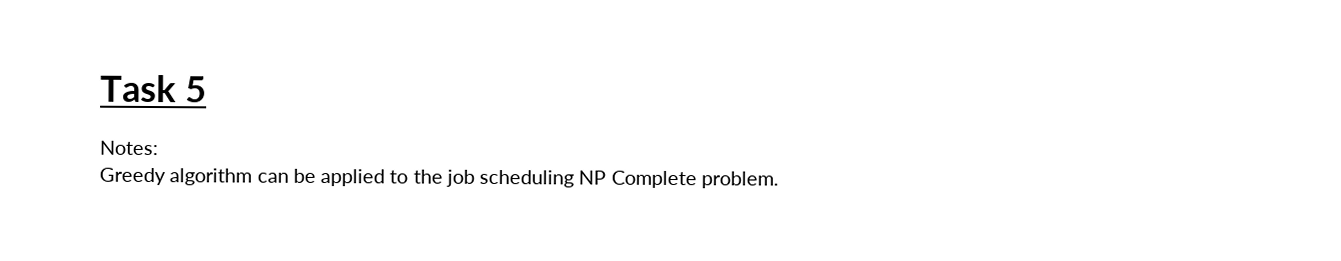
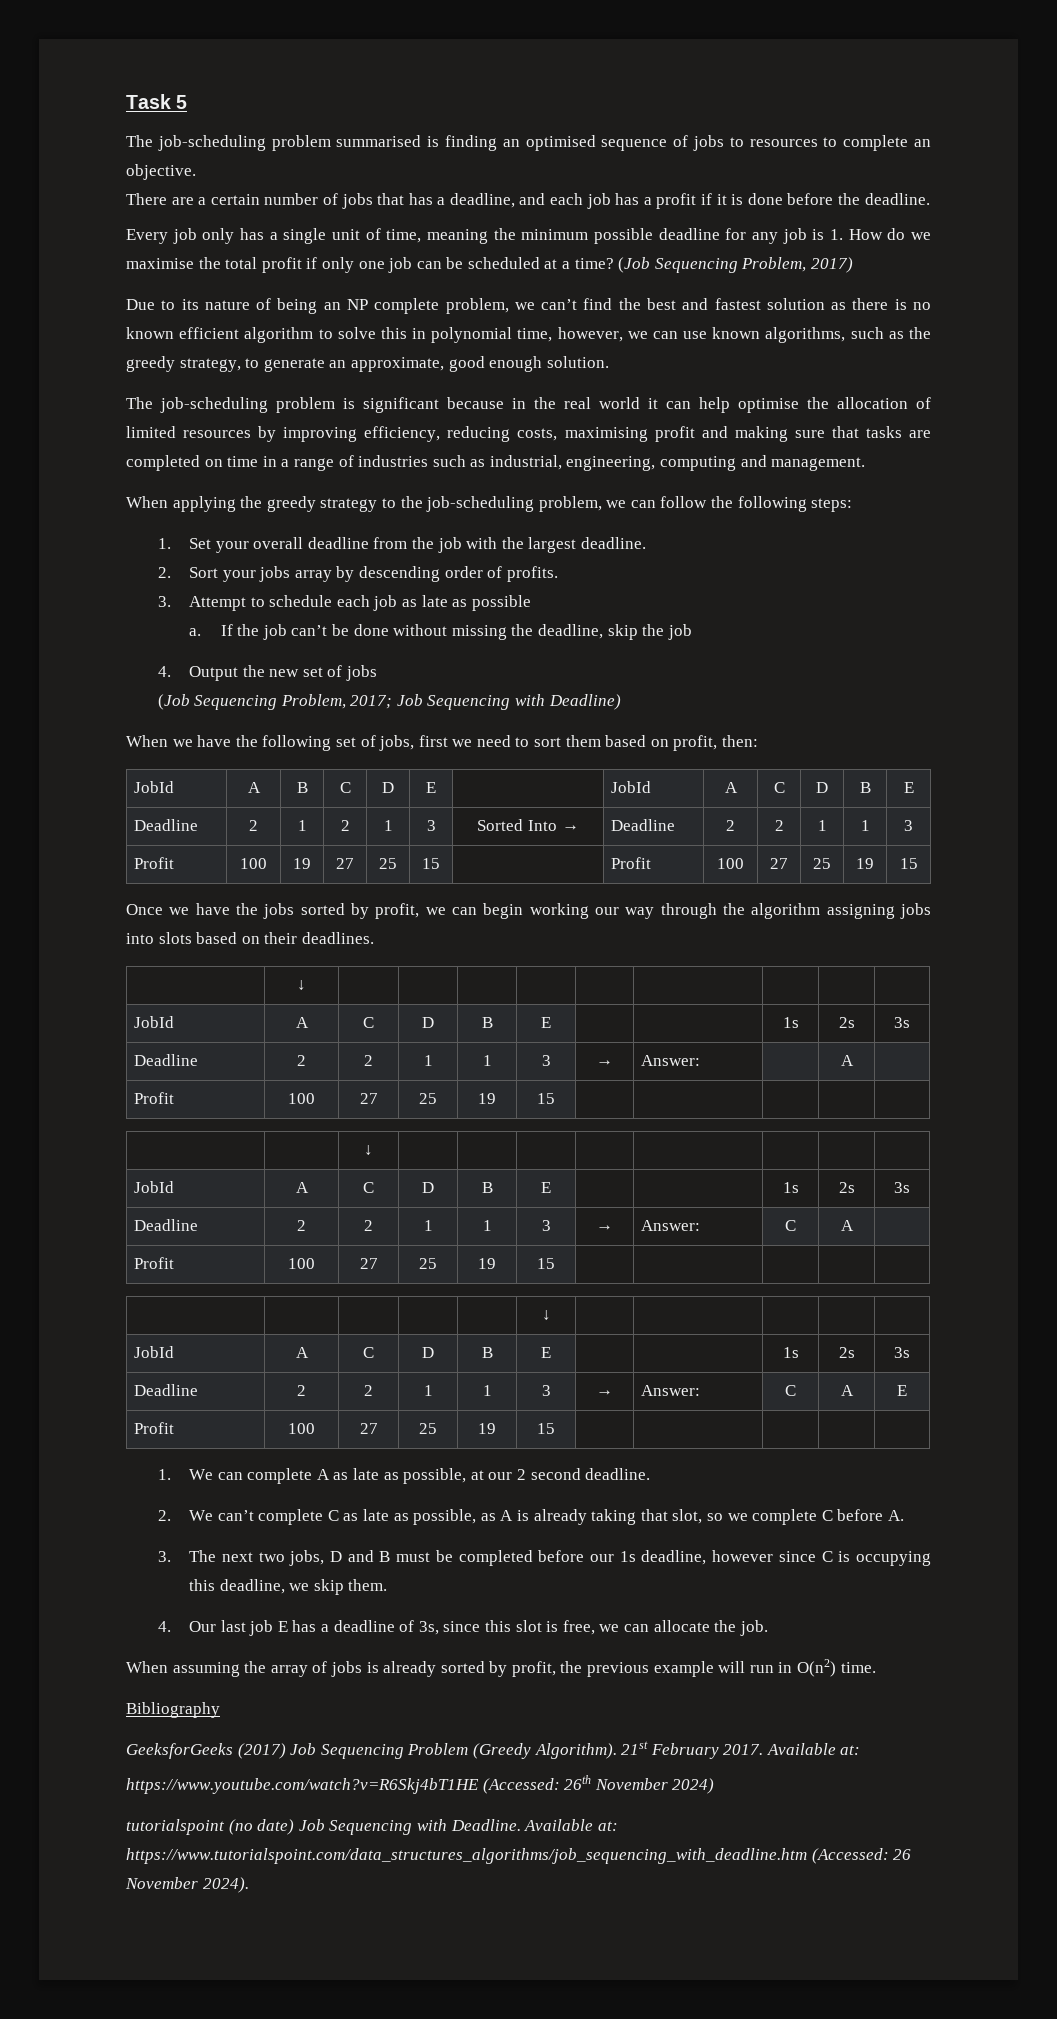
- Notes:
- Greedy algorithm can be applied to the job scheduling NP Complete problem.
+ The job-scheduling problem summarised is finding an optimised sequence of jobs to resources to complete an objective.
+ There are a certain number of jobs that has a deadline, and each job has a profit if it is done before the deadline.
+ Every job only has a single unit of time, meaning the minimum possible deadline for any job is 1. How do we maximise the total profit if only one job can be scheduled at a time? (Job Sequencing Problem, 2017)
+ Due to its nature of being an NP complete problem, we can’t find the best and fastest solution as there is no known efficient algorithm to solve this in polynomial time, however, we can use known algorithms, such as the greedy strategy, to generate an approximate, good enough solution.
+ The job-scheduling problem is significant because in the real world it can help optimise the allocation of limited resources by improving efficiency, reducing costs, maximising profit and making sure that tasks are completed on time in a range of industries such as industrial, engineering, computing and management.
+ When applying the greedy strategy to the job-scheduling problem, we can follow the following steps:
+ 1. Set your overall deadline from the job with the largest deadline.
+ 2. Sort your jobs array by descending order of profits.
+ 3. Attempt to schedule each job as late as possible
+ a. If the job can’t be done without missing the deadline, skip the job
+ 4. Output the new set of jobs
+ (Job Sequencing Problem, 2017; Job Sequencing with Deadline)
+ When we have the following set of jobs, first we need to sort them based on profit, then:
+ JobId | A | B | C | D | E | | JobId | A | C | D | B | E
+ Deadline | 2 | 1 | 2 | 1 | 3 | Sorted Into → | Deadline | 2 | 2 | 1 | 1 | 3
+ Profit | 100 | 19 | 27 | 25 | 15 | | Profit | 100 | 27 | 25 | 19 | 15
+ Once we have the jobs sorted by profit, we can begin working our way through the algorithm assigning jobs into slots based on their deadlines.
+ | ↓ | | | | | | | | |
+ JobId | A | C | D | B | E | | | 1s | 2s | 3s
+ Deadline | 2 | 2 | 1 | 1 | 3 | → | Answer: | | A |
+ Profit | 100 | 27 | 25 | 19 | 15 | | | | |
+ | | ↓ | | | | | | | |
+ JobId | A | C | D | B | E | | | 1s | 2s | 3s
+ Deadline | 2 | 2 | 1 | 1 | 3 | → | Answer: | C | A |
+ Profit | 100 | 27 | 25 | 19 | 15 | | | | |
+ | | | | | ↓ | | | | |
+ JobId | A | C | D | B | E | | | 1s | 2s | 3s
+ Deadline | 2 | 2 | 1 | 1 | 3 | → | Answer: | C | A | E
+ Profit | 100 | 27 | 25 | 19 | 15 | | | | |
+ 1. We can complete A as late as possible, at our 2 second deadline.
+ 2. We can’t complete C as late as possible, as A is already taking that slot, so we complete C before A.
+ 3. The next two jobs, D and B must be completed before our 1s deadline, however since C is occupying this deadline, we skip them.
+ 4. Our last job E has a deadline of 3s, since this slot is free, we can allocate the job.
+ When assuming the array of jobs is already sorted by profit, the previous example will run in O(n2) time.
+ Bibliography
+ GeeksforGeeks (2017) Job Sequencing Problem (Greedy Algorithm). 21st February 2017. Available at:
+ https://www.youtube.com/watch?v=R6Skj4bT1HE (Accessed: 26th November 2024)
+ tutorialspoint (no date) Job Sequencing with Deadline. Available at: https://www.tutorialspoint.com/data_structures_algorithms/job_sequencing_with_deadline.htm (Accessed: 26 November 2024).

